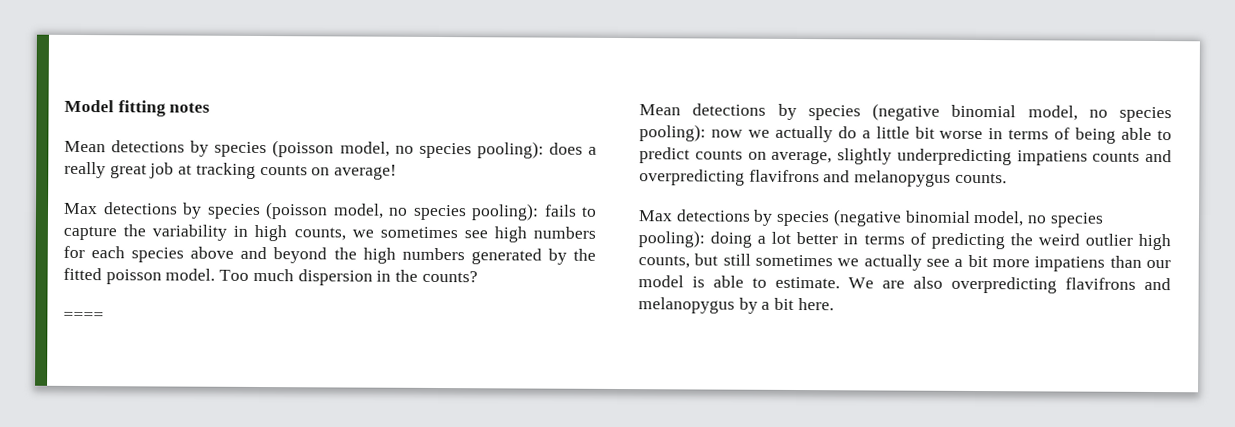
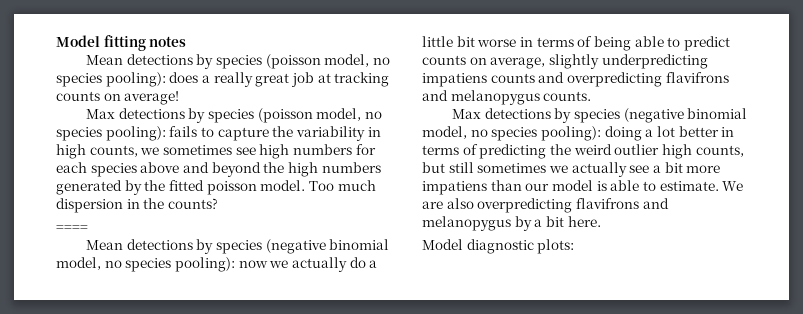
+ Model diagnostic plots:

